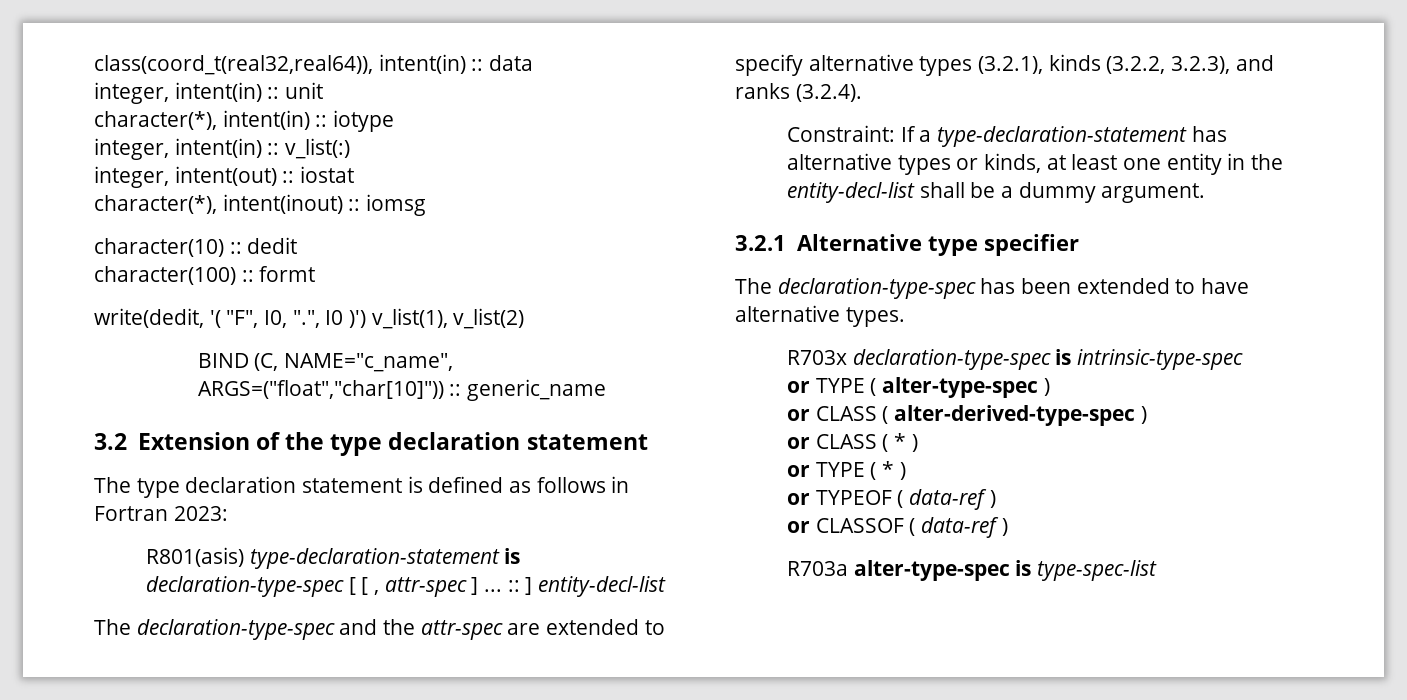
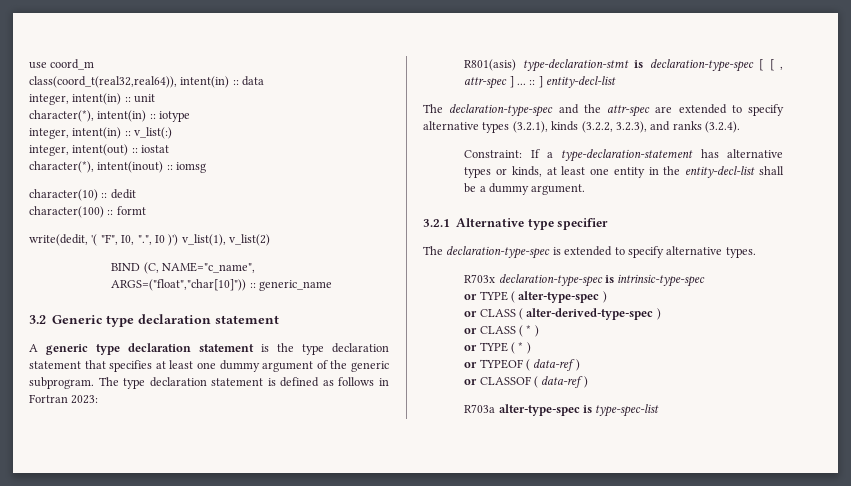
+ use coord_m
- 3.2 Extension of the type declaration statement
- The type declaration statement is defined as follows in Fortran 2023:
+ 3.2 Generic type declaration statement
+ A generic type declaration statement is the type declaration statement that specifies at least one dummy argument of the generic subprogram. The type declaration statement is defined as follows in Fortran 2023:
- R801(asis) type-declaration-statement is declaration-type-spec [ [ , attr-spec ] ... :: ] entity-decl-list
+ R801(asis) type-declaration-stmt is declaration-type-spec [ [ , attr-spec ] ... :: ] entity-decl-list
- The declaration-type-spec has been extended to have alternative types.
+ The declaration-type-spec is extended to specify alternative types.

